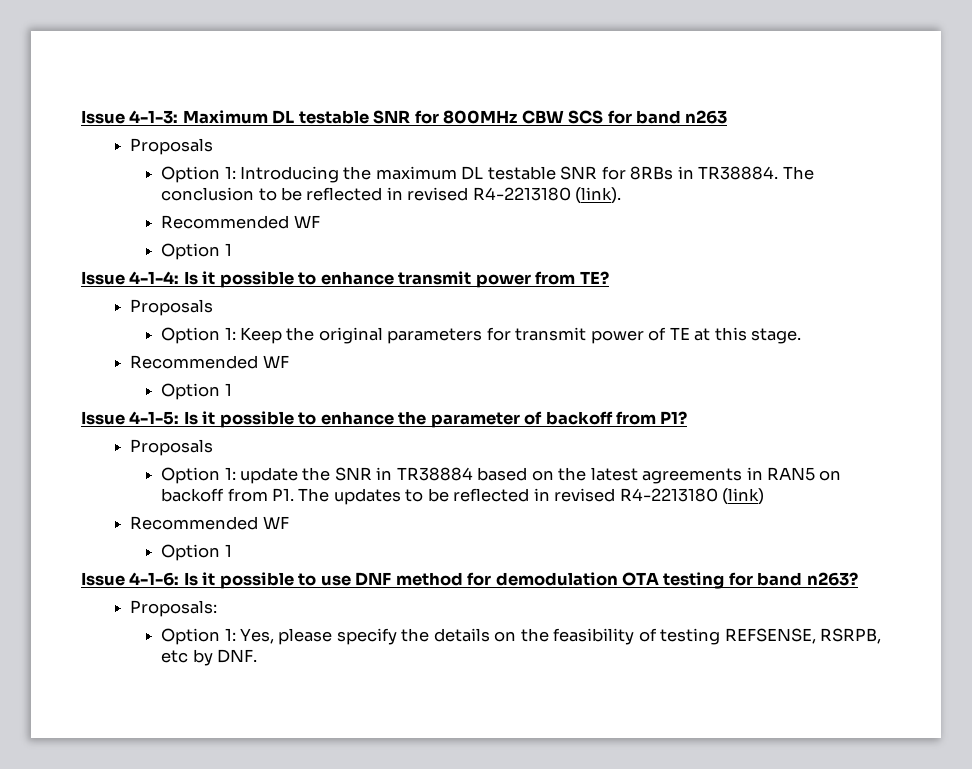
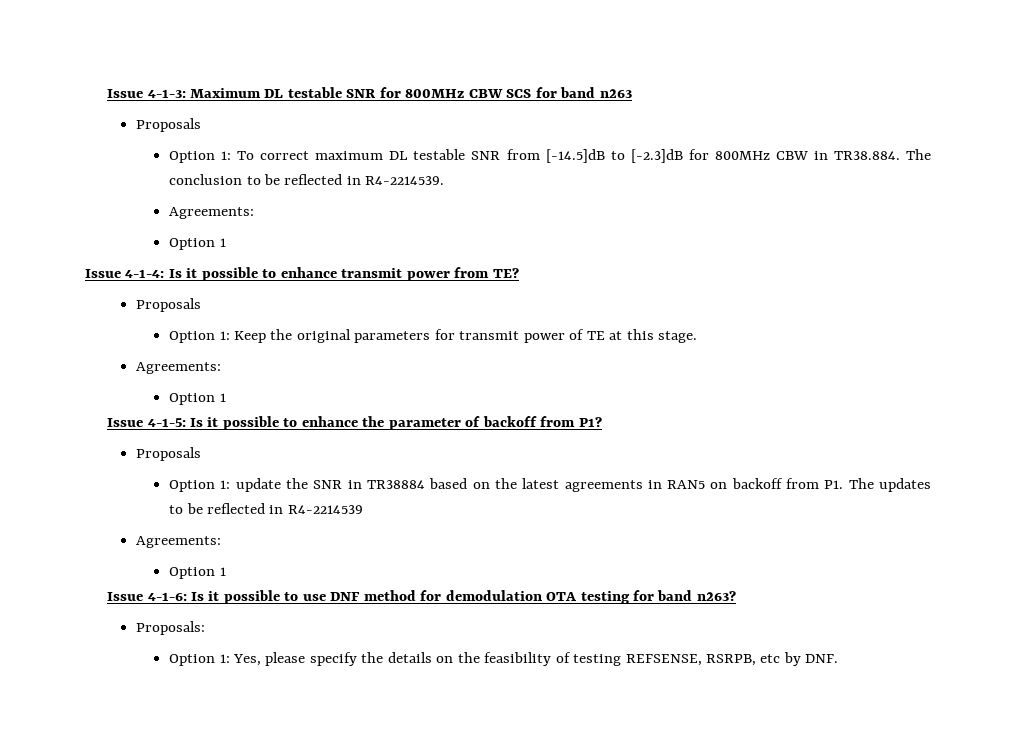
- Option 1: Introducing the maximum DL testable SNR for 8RBs in TR38884. The conclusion to be reflected in revised R4-2213180 (link).
- Recommended WF
+ Option 1: To correct maximum DL testable SNR from [-14.5]dB to [-2.3]dB for 800MHz CBW in TR38.884. The conclusion to be reflected in R4-2214539.
+ Agreements:
  Option 1: Keep the original parameters for transmit power of TE at this stage.
- Recommended WF
+ Agreements:
- Option 1: update the SNR in TR38884 based on the latest agreements in RAN5 on backoff from P1. The updates to be reflected in revised R4-2213180 (link)
- Recommended WF
+ Option 1: update the SNR in TR38884 based on the latest agreements in RAN5 on backoff from P1. The updates to be reflected in R4-2214539
+ Agreements:

